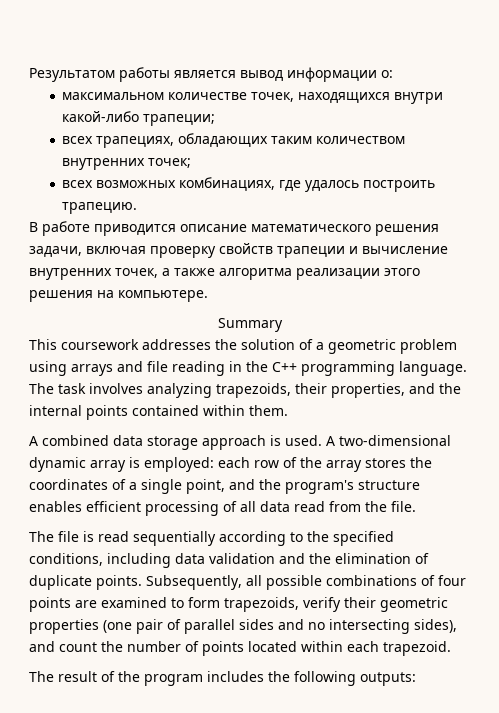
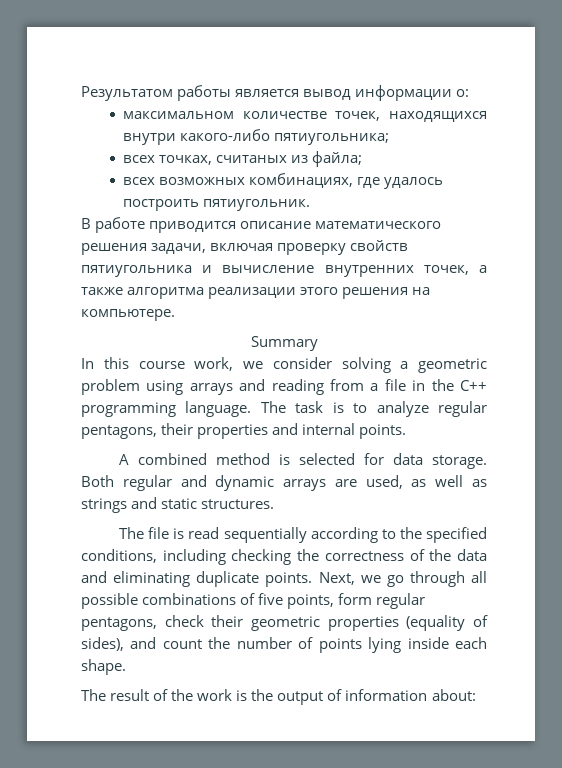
- максимальном количестве точек, находящихся внутри какой-либо трапеции;
- всех трапециях, обладающих таким количеством внутренних точек;
+ максимальном количестве точек, находящихся внутри какого-либо пятиугольника;
+ всех точках, считаных из файла;
- всех возможных комбинациях, где удалось построить трапецию.
+ всех возможных комбинациях, где удалось построить пятиугольник.
- В работе приводится описание математического решения задачи, включая проверку свойств трапеции и вычисление внутренних точек, а также алгоритма реализации этого решения на компьютере.
+ В работе приводится описание математического решения задачи, включая проверку свойств пятиугольника и вычисление внутренних точек, а также алгоритма реализации этого решения на компьютере.
- This coursework addresses the solution of a geometric problem using arrays and file reading in the C++ programming language.
+ In this course work, we consider solving a geometric problem using arrays and reading from a file in the C++ programming language.
- The task involves analyzing trapezoids, their properties, and the internal points contained within them.
- A combined data storage approach is used. A two-dimensional dynamic array is employed: each row of the array stores the coordinates of a single point, and the program's structure enables efficient processing of all data read from the file.
+ The task is to analyze regular pentagons, their properties and internal points.
+ A combined method is selected for data storage. Both regular and dynamic arrays are used, as well as strings and static structures.
- The file is read sequentially according to the specified conditions, including data validation and the elimination of duplicate points. Subsequently, all possible combinations of four points are examined to form trapezoids, verify their geometric properties (one pair of parallel sides and no intersecting sides), and count the number of points located within each trapezoid.
+ The file is read sequentially according to the specified conditions, including checking the correctness of the data and eliminating duplicate points. Next, we go through all possible combinations of five points, form regular pentagons, check their geometric properties (equality of sides), and count the number of points lying inside each shape.
- The result of the program includes the following outputs:
+ The result of the work is the output of information about:

